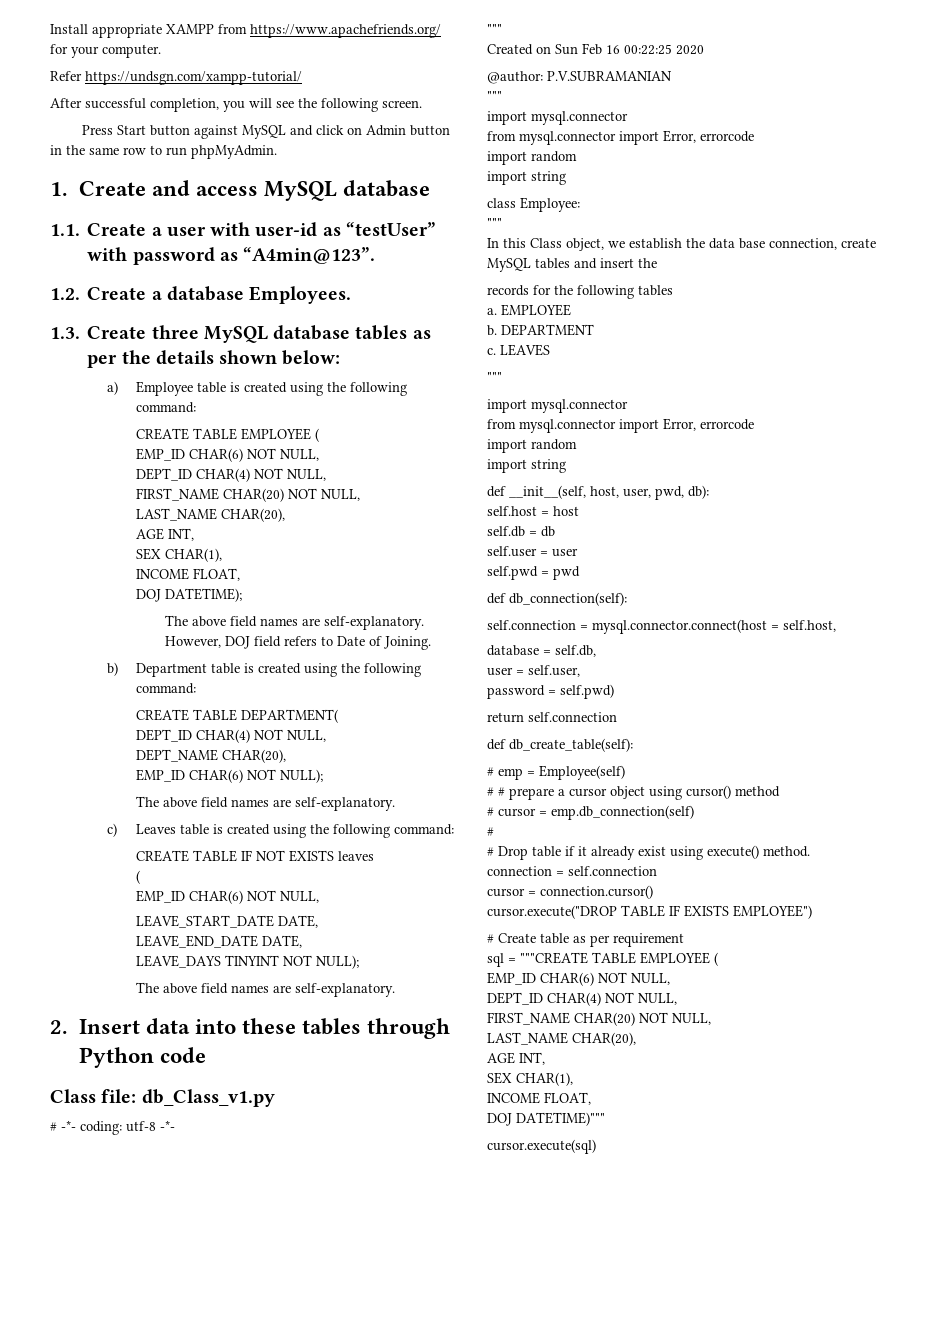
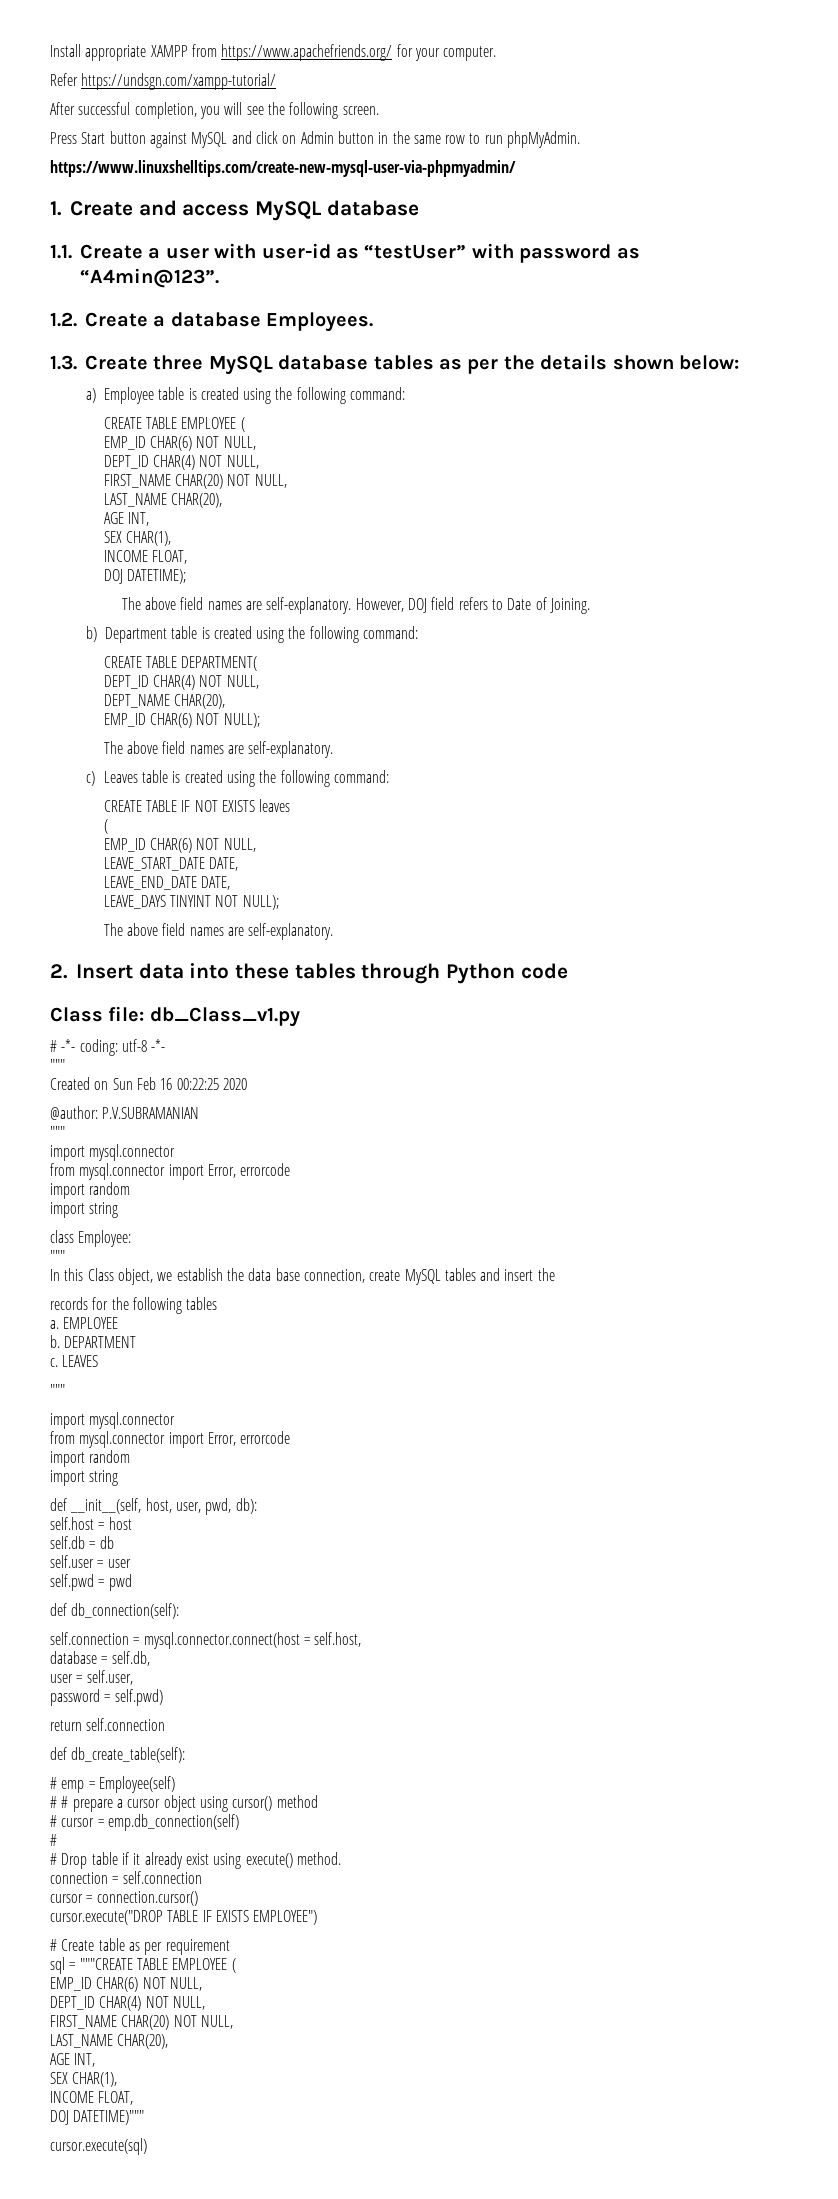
+ https://www.linuxshelltips.com/create-new-mysql-user-via-phpmyadmin/

